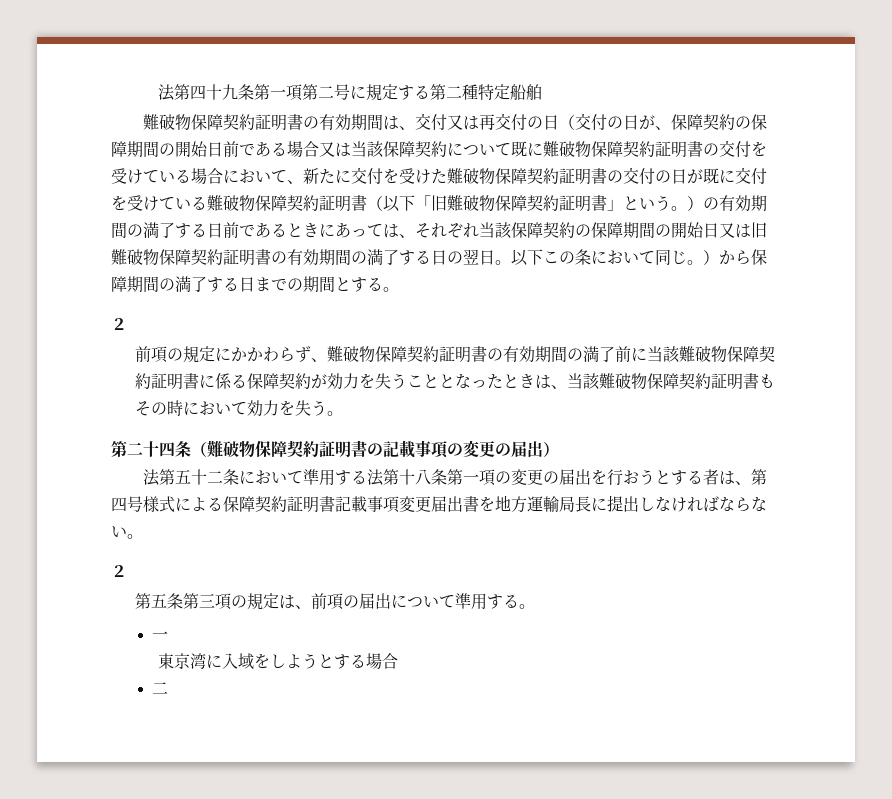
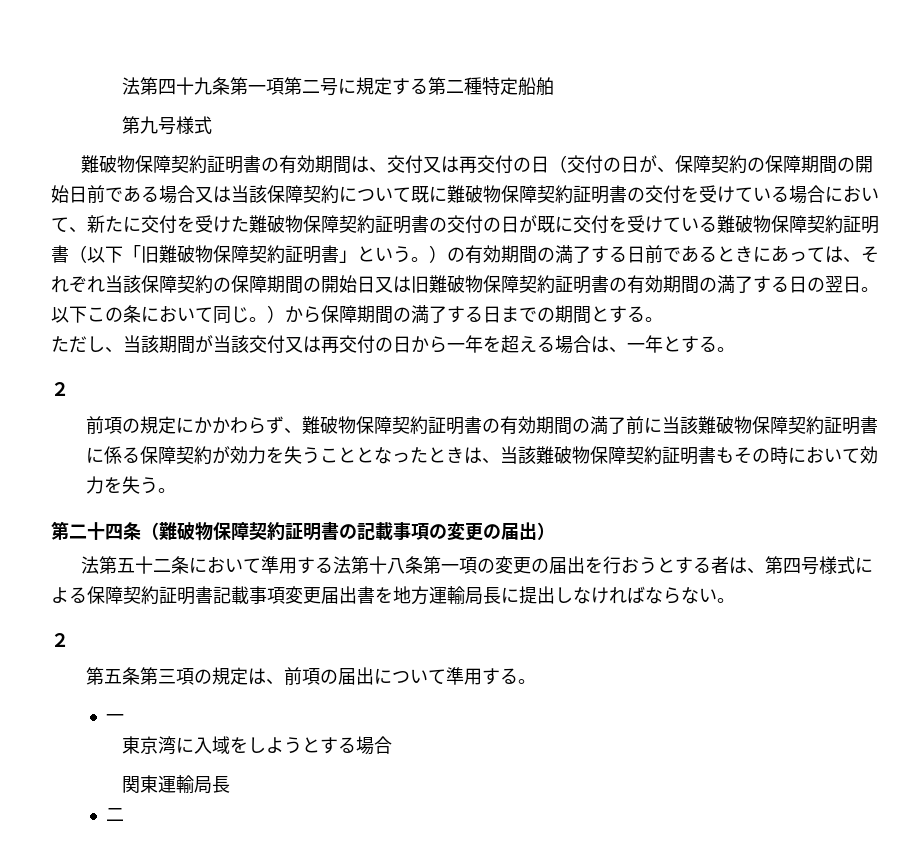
+ 第九号様式
+ ただし、当該期間が当該交付又は再交付の日から一年を超える場合は、一年とする。
+ 関東運輸局長

